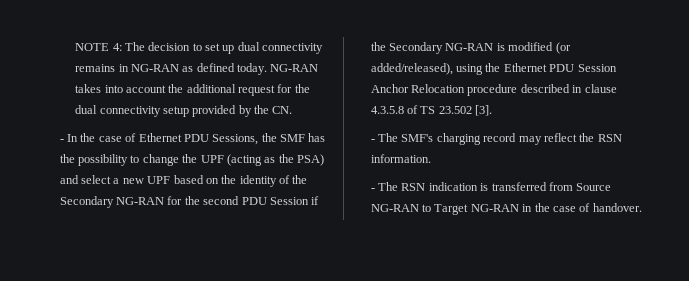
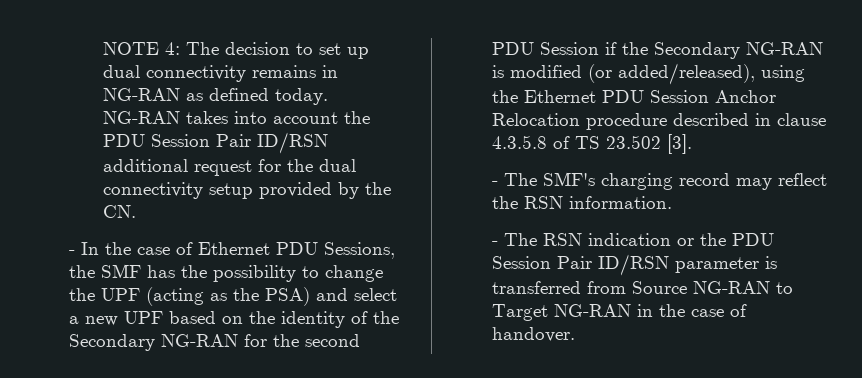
- NG-RAN takes into account the additional request for the dual connectivity setup provided by the CN.
+ NG-RAN takes into account the PDU Session Pair ID/RSN additional request for the dual connectivity setup provided by the CN.
- - The RSN indication is transferred from Source NG-RAN to Target NG-RAN in the case of handover.
+ - The RSN indication or the PDU Session Pair ID/RSN parameter is transferred from Source NG-RAN to Target NG-RAN in the case of handover.

